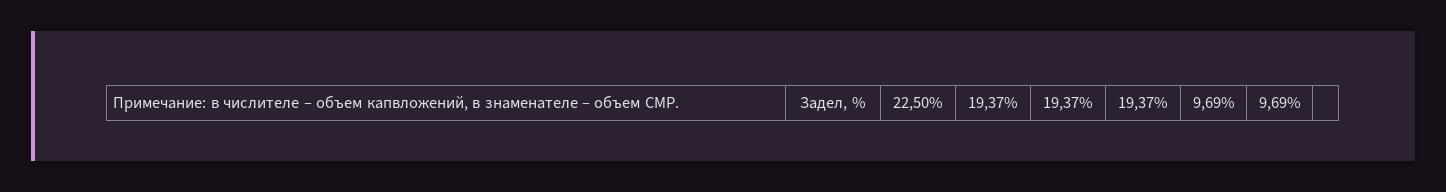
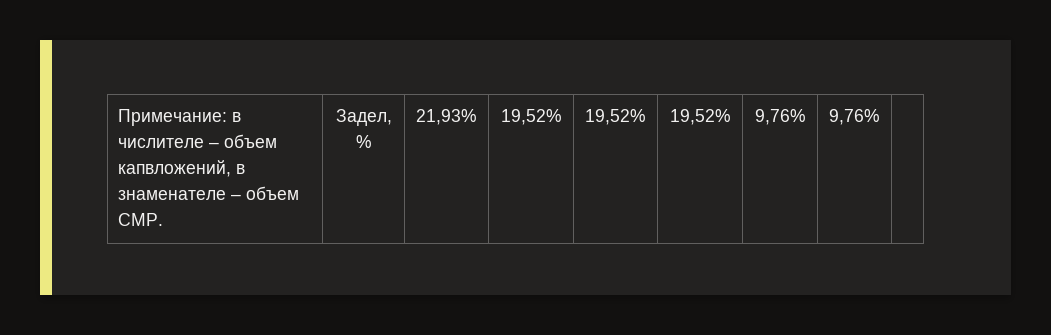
- Примечание: в числителе – объем капвложений, в знаменателе – объем СМР. | Задел, % | 22,50% | 19,37% | 19,37% | 19,37% | 9,69% | 9,69% |
+ Примечание: в числителе – объем капвложений, в знаменателе – объем СМР. | Задел, % | 21,93% | 19,52% | 19,52% | 19,52% | 9,76% | 9,76% |

